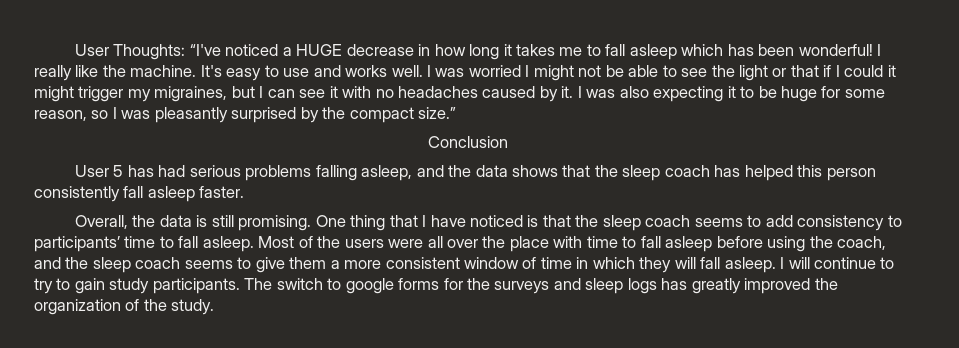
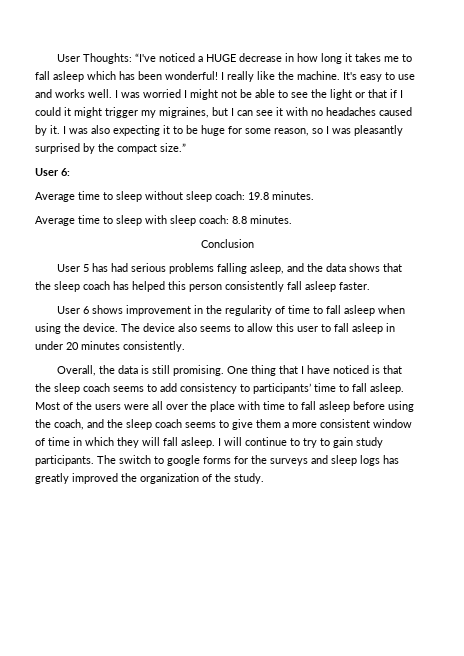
+ User 6:
+ Average time to sleep without sleep coach: 19.8 minutes.
+ Average time to sleep with sleep coach: 8.8 minutes.
+ User 6 shows improvement in the regularity of time to fall asleep when using the device. The device also seems to allow this user to fall asleep in under 20 minutes consistently.

